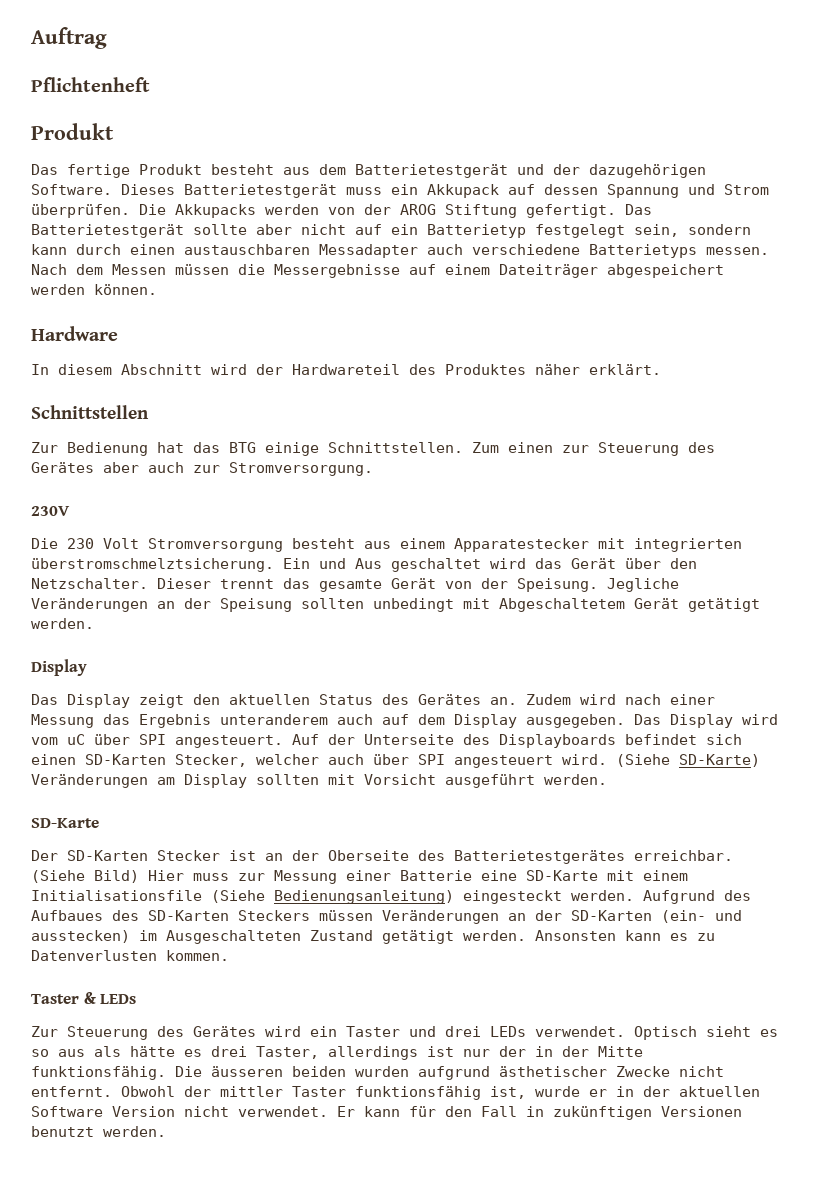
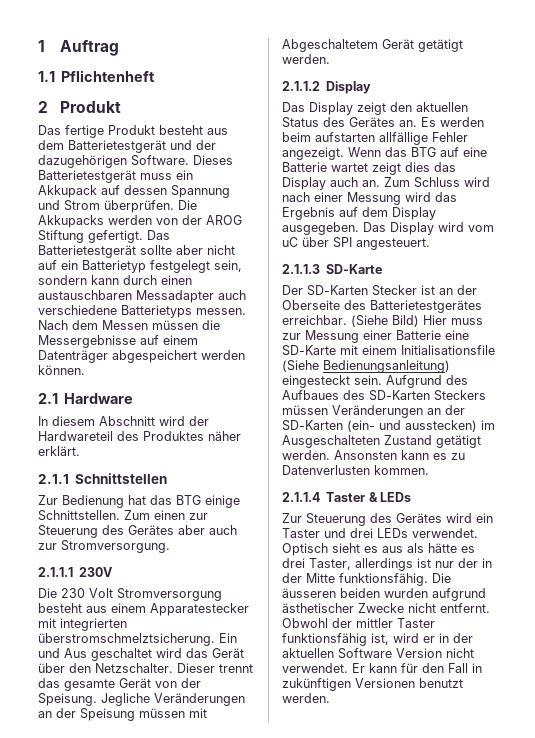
- Auftrag
+ 1 Auftrag
- Pflichtenheft
- Produkt
+ 1.1 Pflichtenheft
+ 2 Produkt
- Nach dem Messen müssen die Messergebnisse auf einem Dateiträger abgespeichert werden können.
+ Nach dem Messen müssen die Messergebnisse auf einem Datenträger abgespeichert werden können.
- Hardware
+ 2.1 Hardware
- Schnittstellen
+ 2.1.1 Schnittstellen
- 230V
+ 2.1.1.1 230V
- Jegliche Veränderungen an der Speisung sollten unbedingt mit Abgeschaltetem Gerät getätigt werden.
- Display
+ Jegliche Veränderungen an der Speisung müssen mit Abgeschaltetem Gerät getätigt werden.
+ 2.1.1.2 Display
- Zudem wird nach einer Messung das Ergebnis unteranderem auch auf dem Display ausgegeben.
+ Es werden beim aufstarten allfällige Fehler angezeigt. Wenn das BTG auf eine Batterie wartet zeigt dies das Display auch an. Zum Schluss wird nach einer Messung wird das Ergebnis auf dem Display ausgegeben.
- Das Display wird vom uC über SPI angesteuert. Auf der Unterseite des Displayboards befindet sich einen SD-Karten Stecker, welcher auch über SPI angesteuert wird. (Siehe SD-Karte) Veränderungen am Display sollten mit Vorsicht ausgeführt werden.
- SD-Karte
+ Das Display wird vom uC über SPI angesteuert.
+ 2.1.1.3 SD-Karte
- (Siehe Bild) Hier muss zur Messung einer Batterie eine SD-Karte mit einem Initialisationsfile (Siehe Bedienungsanleitung) eingesteckt werden.
+ (Siehe Bild) Hier muss zur Messung einer Batterie eine SD-Karte mit einem Initialisationsfile (Siehe Bedienungsanleitung) eingesteckt sein.
- Taster & LEDs
+ 2.1.1.4 Taster & LEDs
- Optisch sieht es so aus als hätte es drei Taster, allerdings ist nur der in der Mitte funktionsfähig.
+ Optisch sieht es aus als hätte es drei Taster, allerdings ist nur der in der Mitte funktionsfähig.
- Obwohl der mittler Taster funktionsfähig ist, wurde er in der aktuellen Software Version nicht verwendet.
+ Obwohl der mittler Taster funktionsfähig ist, wird er in der aktuellen Software Version nicht verwendet.

